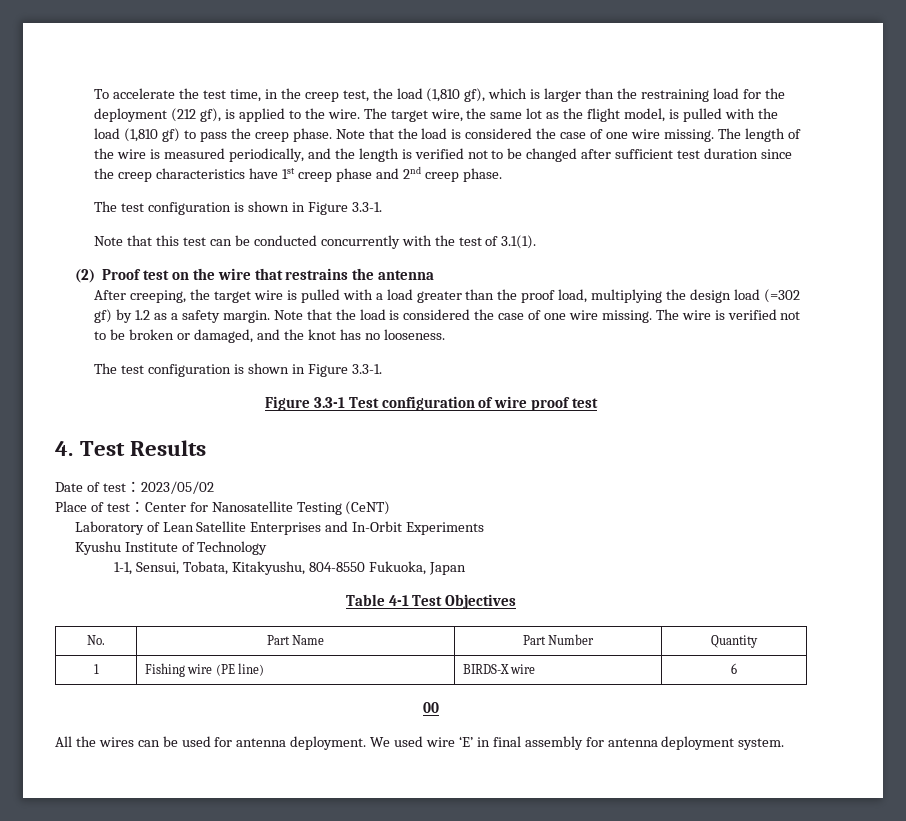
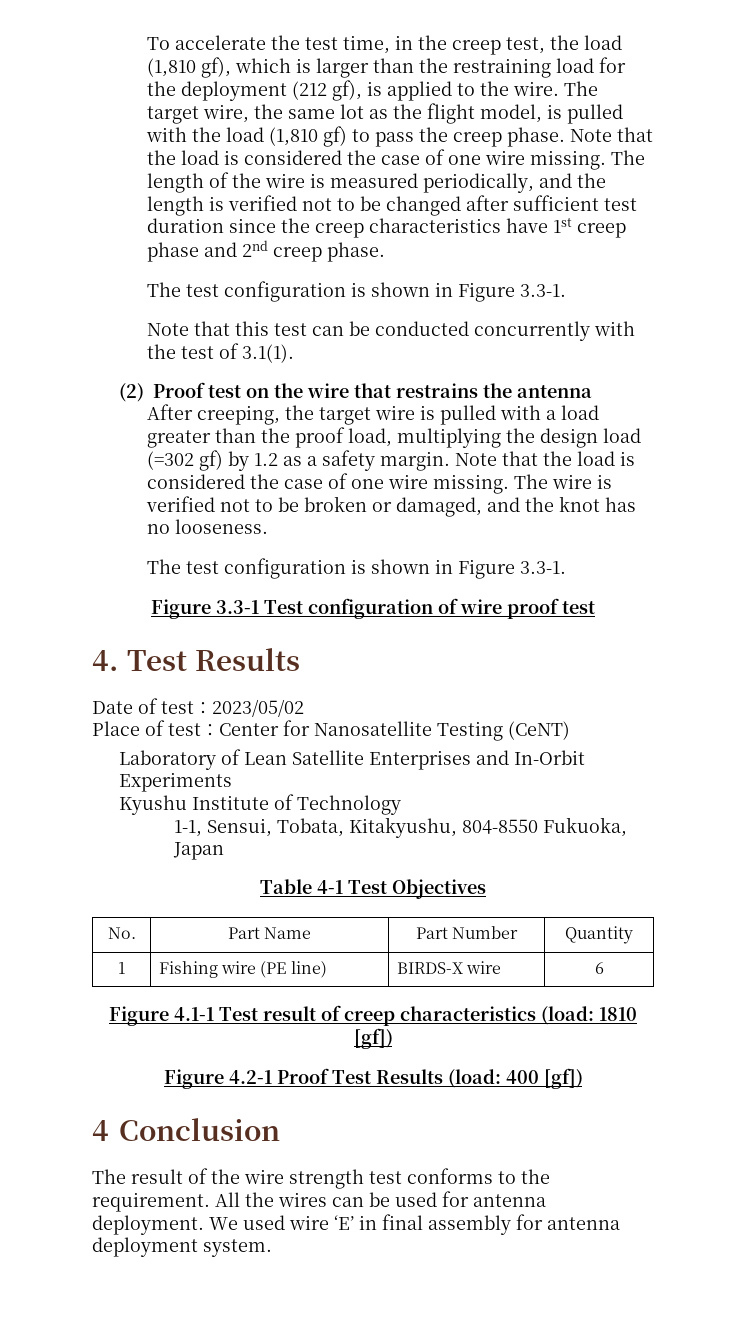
- 00
- All the wires can be used for antenna deployment.
+ Figure 4.1-1 Test result of creep characteristics (load: 1810 [gf])
+ Figure 4.2-1 Proof Test Results (load: 400 [gf])
+ 4 Conclusion
+ The result of the wire strength test conforms to the requirement. All the wires can be used for antenna deployment.

